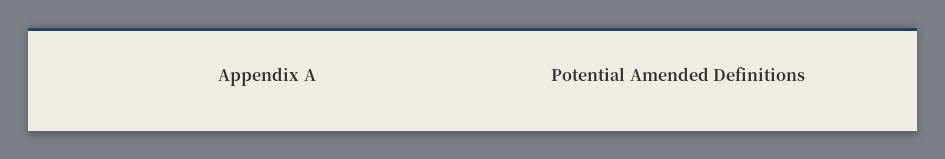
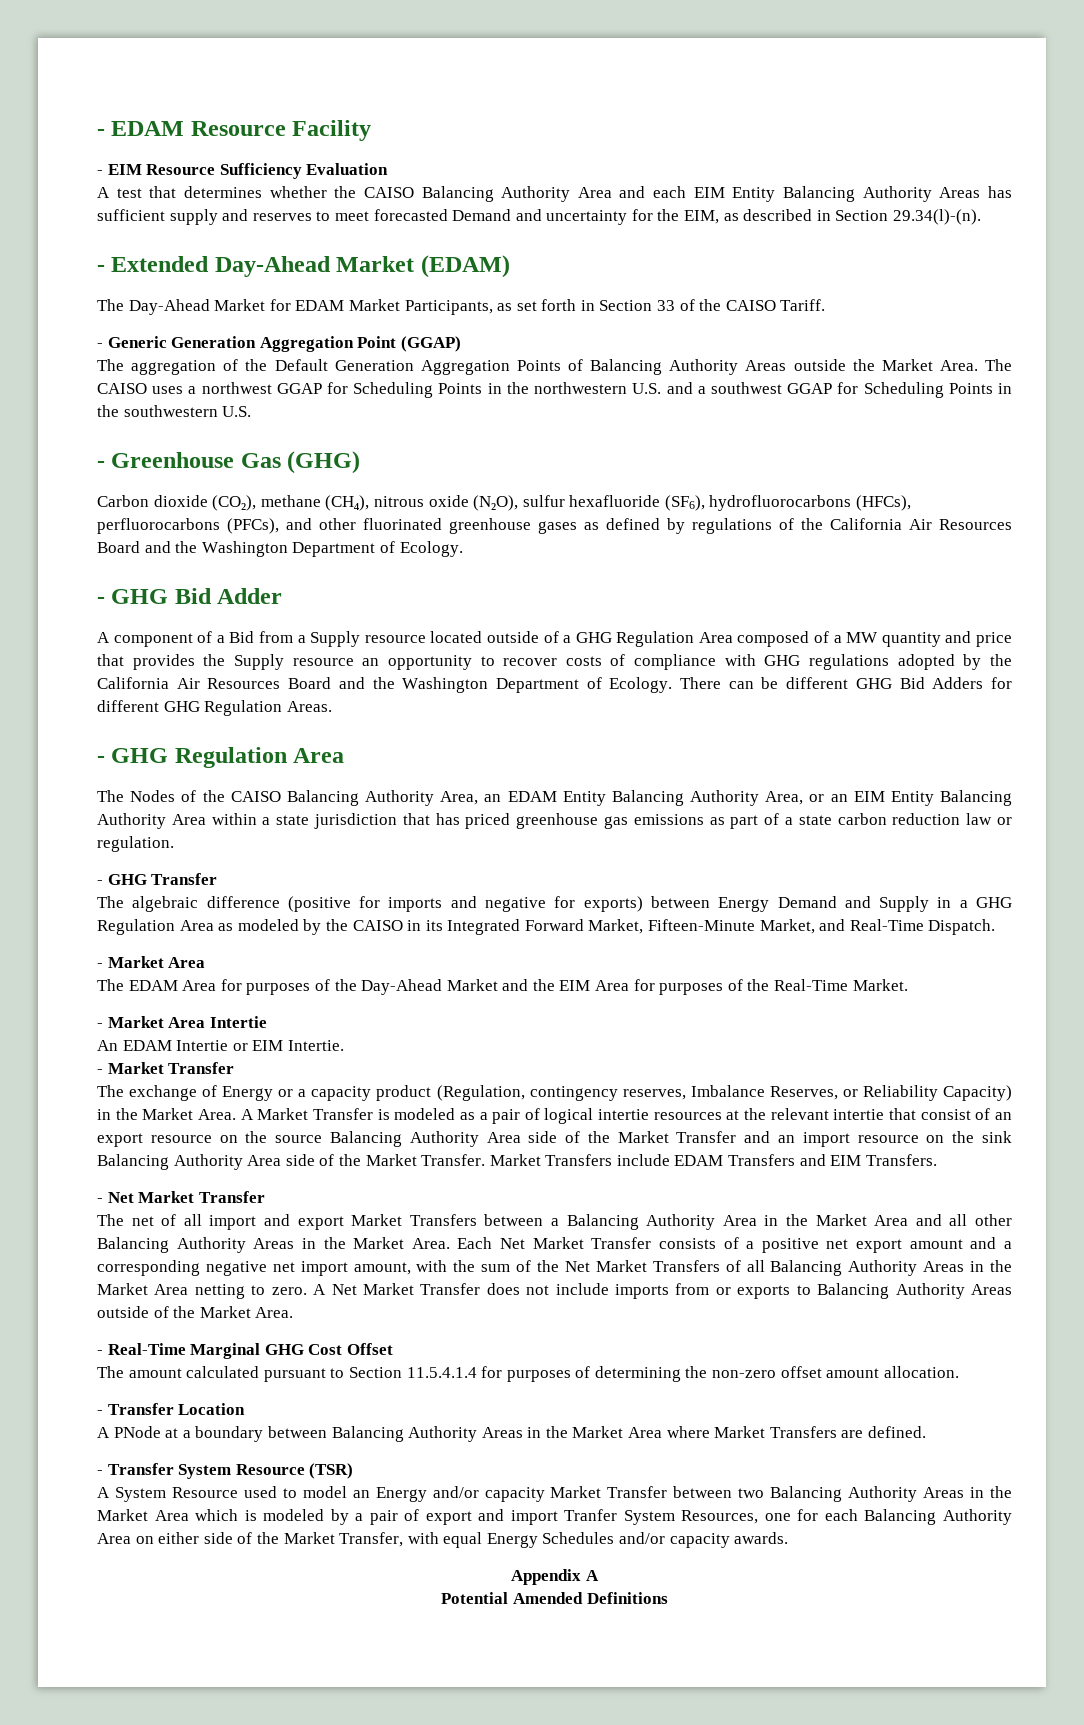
+ - EDAM Resource Facility
+ - EIM Resource Sufficiency Evaluation
+ A test that determines whether the CAISO Balancing Authority Area and each EIM Entity Balancing Authority Areas has sufficient supply and reserves to meet forecasted Demand and uncertainty for the EIM, as described in Section 29.34(l)-(n).
+ - Extended Day-Ahead Market (EDAM)
+ The Day-Ahead Market for EDAM Market Participants, as set forth in Section 33 of the CAISO Tariff.
+ - Generic Generation Aggregation Point (GGAP)
+ The aggregation of the Default Generation Aggregation Points of Balancing Authority Areas outside the Market Area. The CAISO uses a northwest GGAP for Scheduling Points in the northwestern U.S. and a southwest GGAP for Scheduling Points in the southwestern U.S.
+ - Greenhouse Gas (GHG)
+ Carbon dioxide (CO₂), methane (CH₄), nitrous oxide (N₂O), sulfur hexafluoride (SF6), hydrofluorocarbons (HFCs), perfluorocarbons (PFCs), and other fluorinated greenhouse gases as defined by regulations of the California Air Resources Board and the Washington Department of Ecology.
+ - GHG Bid Adder
+ A component of a Bid from a Supply resource located outside of a GHG Regulation Area composed of a MW quantity and price that provides the Supply resource an opportunity to recover costs of compliance with GHG regulations adopted by the California Air Resources Board and the Washington Department of Ecology. There can be different GHG Bid Adders for different GHG Regulation Areas.
+ - GHG Regulation Area
+ The Nodes of the CAISO Balancing Authority Area, an EDAM Entity Balancing Authority Area, or an EIM Entity Balancing Authority Area within a state jurisdiction that has priced greenhouse gas emissions as part of a state carbon reduction law or regulation.
+ - GHG Transfer
+ The algebraic difference (positive for imports and negative for exports) between Energy Demand and Supply in a GHG Regulation Area as modeled by the CAISO in its Integrated Forward Market, Fifteen-Minute Market, and Real-Time Dispatch.
+ - Market Area
+ The EDAM Area for purposes of the Day-Ahead Market and the EIM Area for purposes of the Real-Time Market.
+ - Market Area Intertie
+ An EDAM Intertie or EIM Intertie.
+ - Market Transfer
+ The exchange of Energy or a capacity product (Regulation, contingency reserves, Imbalance Reserves, or Reliability Capacity) in the Market Area. A Market Transfer is modeled as a pair of logical intertie resources at the relevant intertie that consist of an export resource on the source Balancing Authority Area side of the Market Transfer and an import resource on the sink Balancing Authority Area side of the Market Transfer. Market Transfers include EDAM Transfers and EIM Transfers.
+ - Net Market Transfer
+ The net of all import and export Market Transfers between a Balancing Authority Area in the Market Area and all other Balancing Authority Areas in the Market Area. Each Net Market Transfer consists of a positive net export amount and a corresponding negative net import amount, with the sum of the Net Market Transfers of all Balancing Authority Areas in the Market Area netting to zero. A Net Market Transfer does not include imports from or exports to Balancing Authority Areas outside of the Market Area.
+ - Real-Time Marginal GHG Cost Offset
+ The amount calculated pursuant to Section 11.5.4.1.4 for purposes of determining the non-zero offset amount allocation.
+ - Transfer Location
+ A PNode at a boundary between Balancing Authority Areas in the Market Area where Market Transfers are defined.
+ - Transfer System Resource (TSR)
+ A System Resource used to model an Energy and/or capacity Market Transfer between two Balancing Authority Areas in the Market Area which is modeled by a pair of export and import Tranfer System Resources, one for each Balancing Authority Area on either side of the Market Transfer, with equal Energy Schedules and/or capacity awards.

